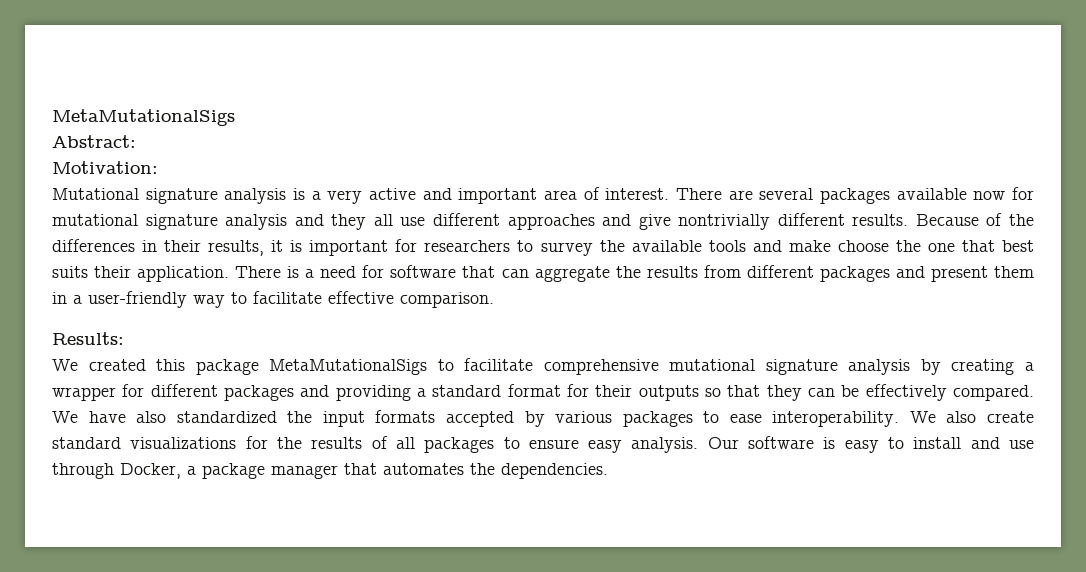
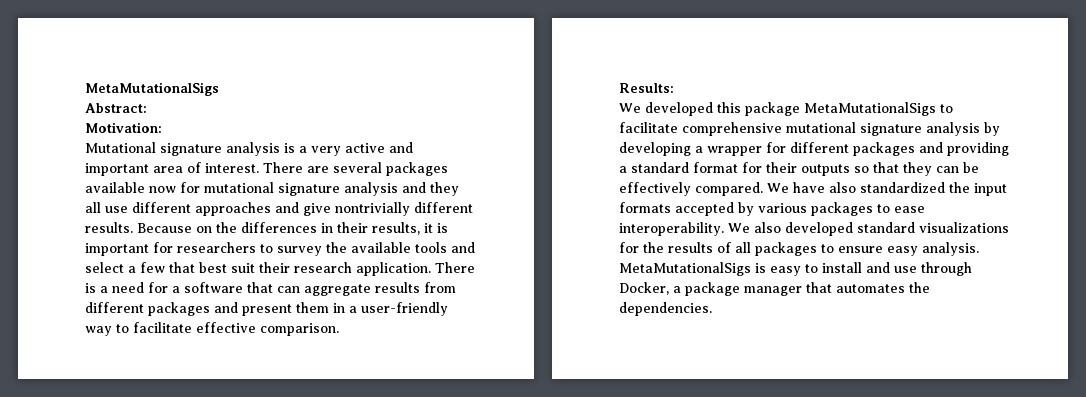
- Because of the differences in their results, it is important for researchers to survey the available tools and make choose the one that best suits their application.
+ Because on the differences in their results, it is important for researchers to survey the available tools and select a few that best suit their research application.
- There is a need for software that can aggregate the results from different packages and present them in a user-friendly way to facilitate effective comparison.
+ There is a need for a software that can aggregate results from different packages and present them in a user-friendly way to facilitate effective comparison.
- We created this package MetaMutationalSigs to facilitate comprehensive mutational signature analysis by creating a wrapper for different packages and providing a standard format for their outputs so that they can be effectively compared.
+ We developed this package MetaMutationalSigs to facilitate comprehensive mutational signature analysis by developing a wrapper for different packages and providing a standard format for their outputs so that they can be effectively compared.
- We also create standard visualizations for the results of all packages to ensure easy analysis.
+ We also developed standard visualizations for the results of all packages to ensure easy analysis.
- Our software is easy to install and use through Docker, a package manager that automates the dependencies.
+ MetaMutationalSigs is easy to install and use through Docker, a package manager that automates the dependencies.

